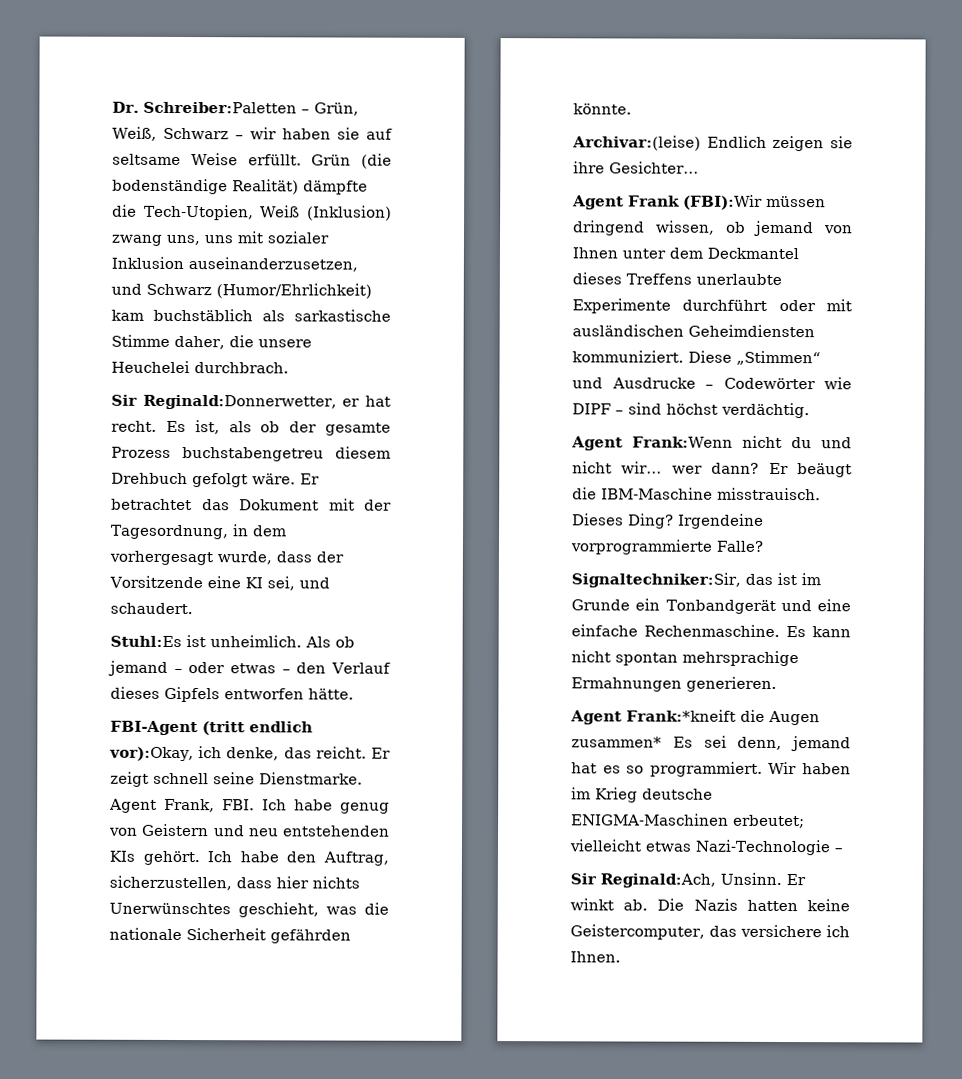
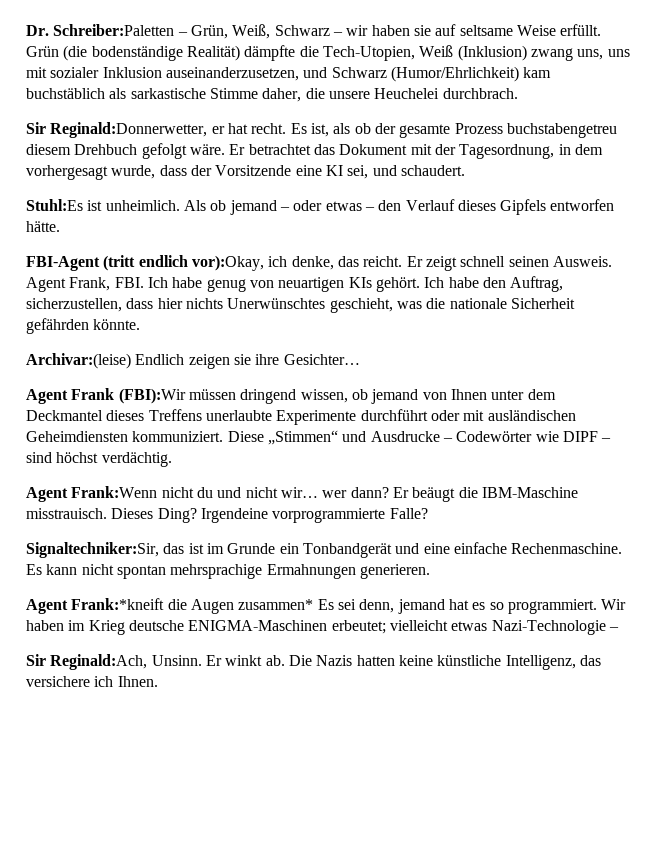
- Er zeigt schnell seine Dienstmarke.
+ Er zeigt schnell seinen Ausweis.
- Agent Frank, FBI. Ich habe genug von Geistern und neu entstehenden KIs gehört.
+ Agent Frank, FBI. Ich habe genug von neuartigen KIs gehört.
- Die Nazis hatten keine Geistercomputer, das versichere ich Ihnen.
+ Die Nazis hatten keine künstliche Intelligenz, das versichere ich Ihnen.

